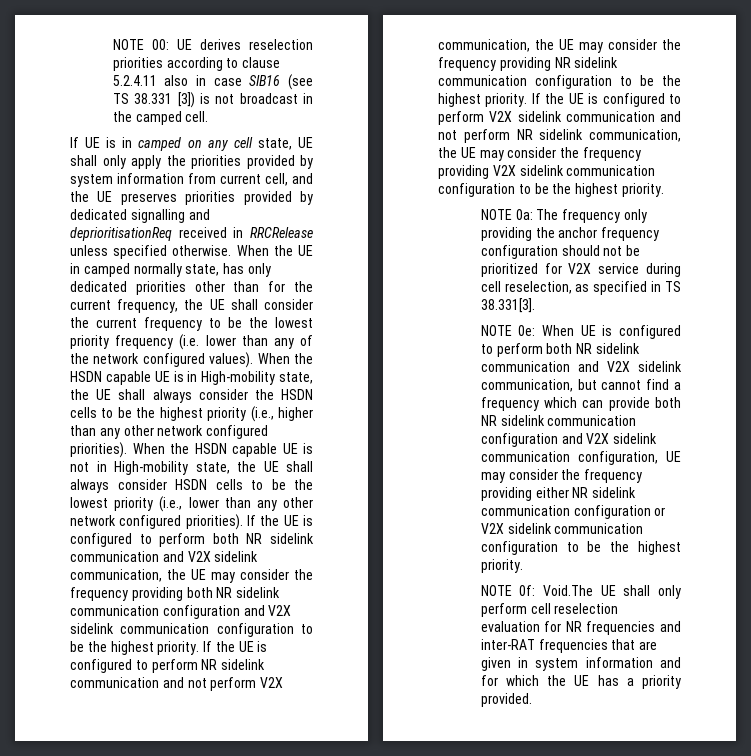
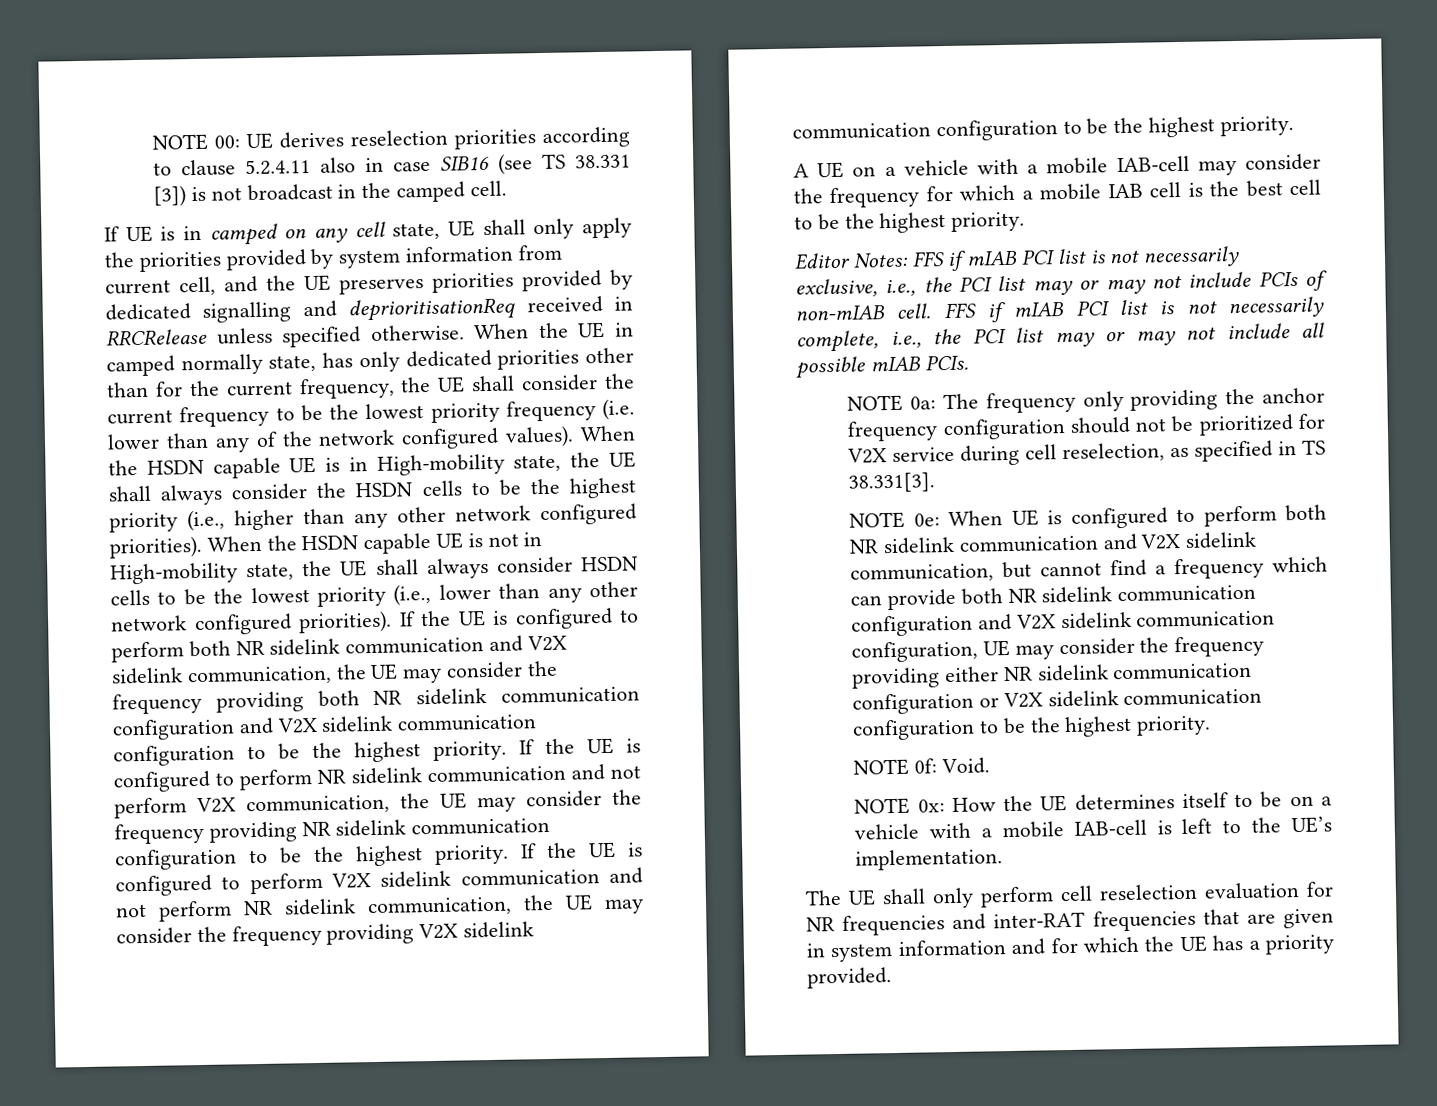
+ A UE on a vehicle with a mobile IAB-cell may consider the frequency for which a mobile IAB cell is the best cell to be the highest priority.
+ Editor Notes: FFS if mIAB PCI list is not necessarily exclusive, i.e., the PCI list may or may not include PCIs of non-mIAB cell. FFS if mIAB PCI list is not necessarily complete, i.e., the PCI list may or may not include all possible mIAB PCIs.
- NOTE 0f: Void.The UE shall only perform cell reselection evaluation for NR frequencies and inter-RAT frequencies that are given in system information and for which the UE has a priority provided.
+ NOTE 0f: Void.
+ NOTE 0x: How the UE determines itself to be on a vehicle with a mobile IAB-cell is left to the UE’s implementation.
+ The UE shall only perform cell reselection evaluation for NR frequencies and inter-RAT frequencies that are given in system information and for which the UE has a priority provided.

